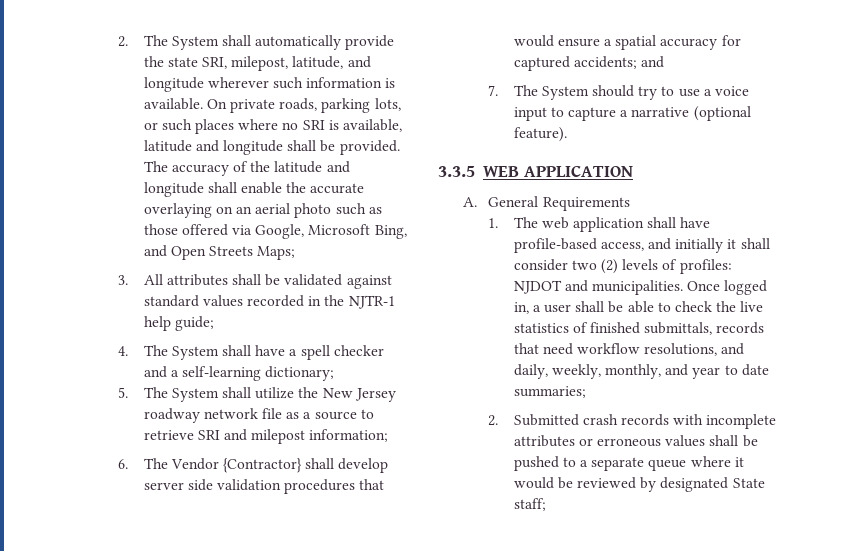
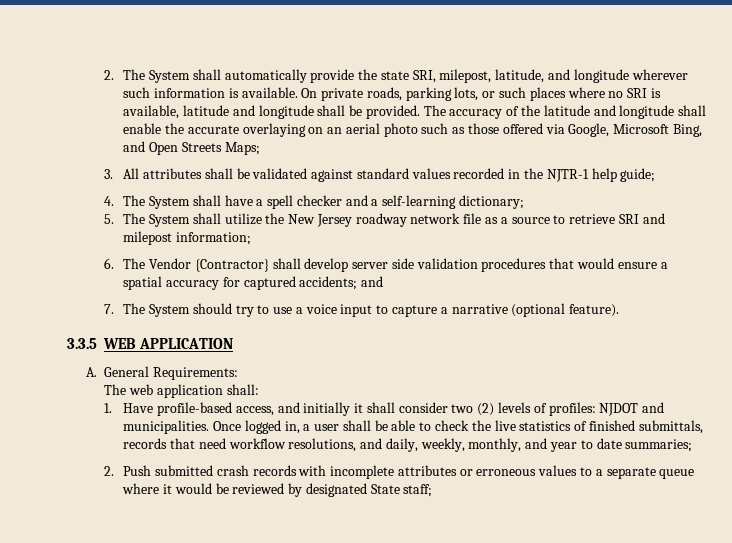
- A. General Requirements
- 1. The web application shall have profile-based access, and initially it shall consider two (2) levels of profiles: NJDOT and municipalities.
+ A. General Requirements:
+ The web application shall:
+ 1. Have profile-based access, and initially it shall consider two (2) levels of profiles: NJDOT and municipalities.
- 2. Submitted crash records with incomplete attributes or erroneous values shall be pushed to a separate queue where it would be reviewed by designated State staff;
+ 2. Push submitted crash records with incomplete attributes or erroneous values to a separate queue where it would be reviewed by designated State staff;

